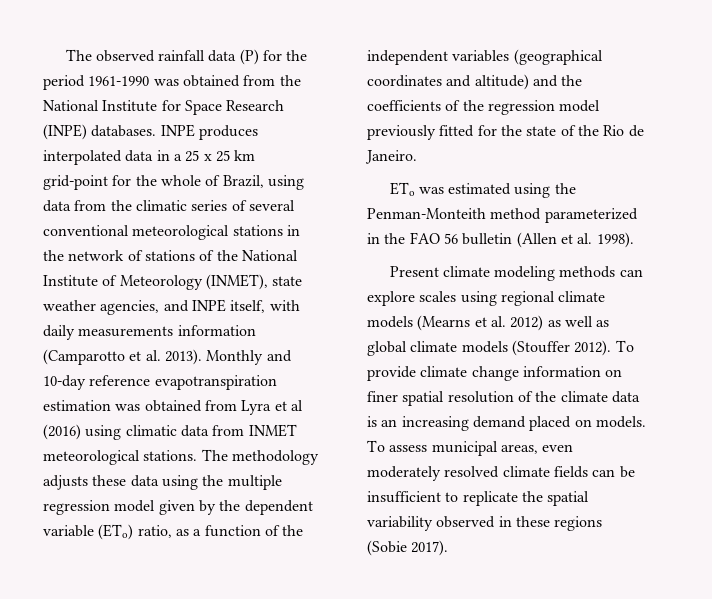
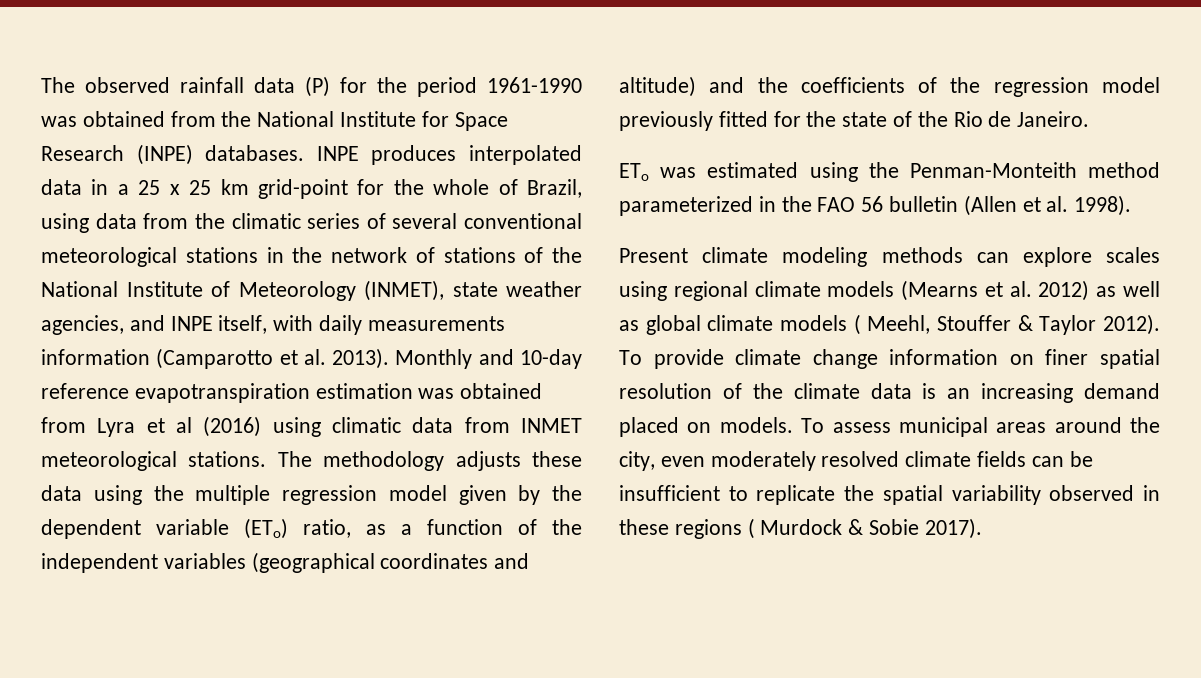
- Present climate modeling methods can explore scales using regional climate models (Mearns et al. 2012) as well as global climate models (Stouffer 2012).
+ Present climate modeling methods can explore scales using regional climate models (Mearns et al. 2012) as well as global climate models ( Meehl, Stouffer & Taylor 2012).
- To assess municipal areas, even moderately resolved climate fields can be insufficient to replicate the spatial variability observed in these regions (Sobie 2017).
+ To assess municipal areas around the city, even moderately resolved climate fields can be insufficient to replicate the spatial variability observed in these regions ( Murdock & Sobie 2017).

